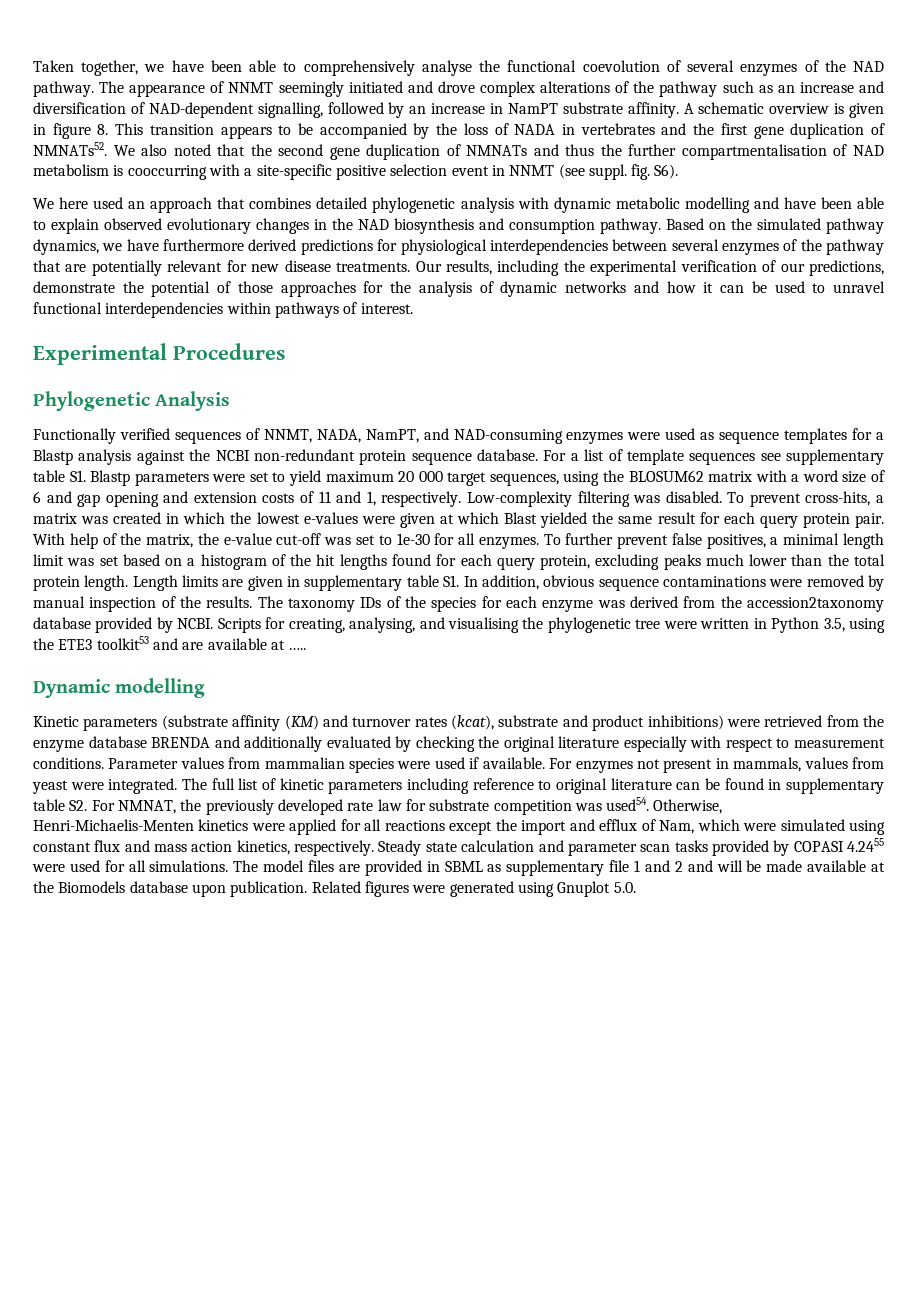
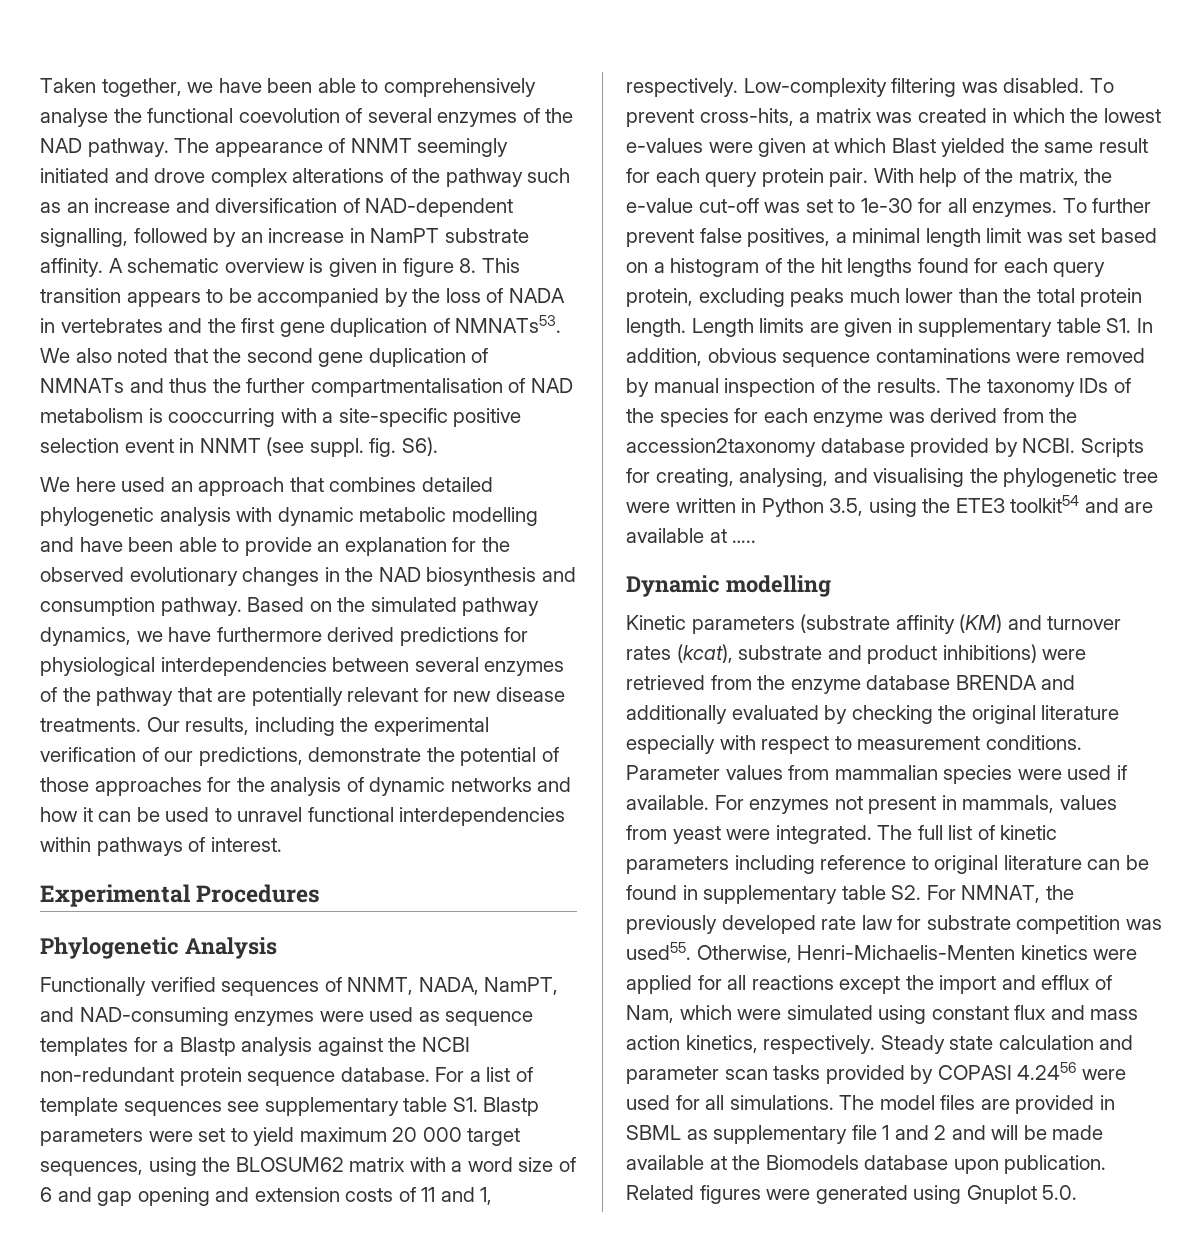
- A schematic overview is given in figure 8. This transition appears to be accompanied by the loss of NADA in vertebrates and the first gene duplication of NMNATs52.
+ A schematic overview is given in figure 8. This transition appears to be accompanied by the loss of NADA in vertebrates and the first gene duplication of NMNATs53.
- We here used an approach that combines detailed phylogenetic analysis with dynamic metabolic modelling and have been able to explain observed evolutionary changes in the NAD biosynthesis and consumption pathway.
+ We here used an approach that combines detailed phylogenetic analysis with dynamic metabolic modelling and have been able to provide an explanation for the observed evolutionary changes in the NAD biosynthesis and consumption pathway.
- Scripts for creating, analysing, and visualising the phylogenetic tree were written in Python 3.5, using the ETE3 toolkit53 and are available at …..
+ Scripts for creating, analysing, and visualising the phylogenetic tree were written in Python 3.5, using the ETE3 toolkit54 and are available at …..
- The full list of kinetic parameters including reference to original literature can be found in supplementary table S2. For NMNAT, the previously developed rate law for substrate competition was used54.
+ The full list of kinetic parameters including reference to original literature can be found in supplementary table S2. For NMNAT, the previously developed rate law for substrate competition was used55.
- Steady state calculation and parameter scan tasks provided by COPASI 4.2455 were used for all simulations.
+ Steady state calculation and parameter scan tasks provided by COPASI 4.2456 were used for all simulations.

